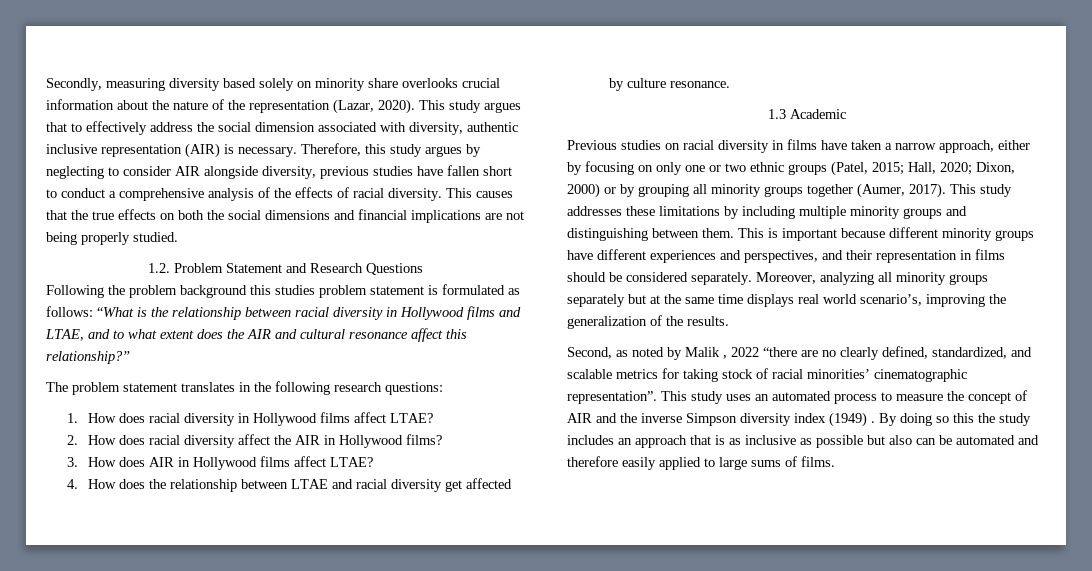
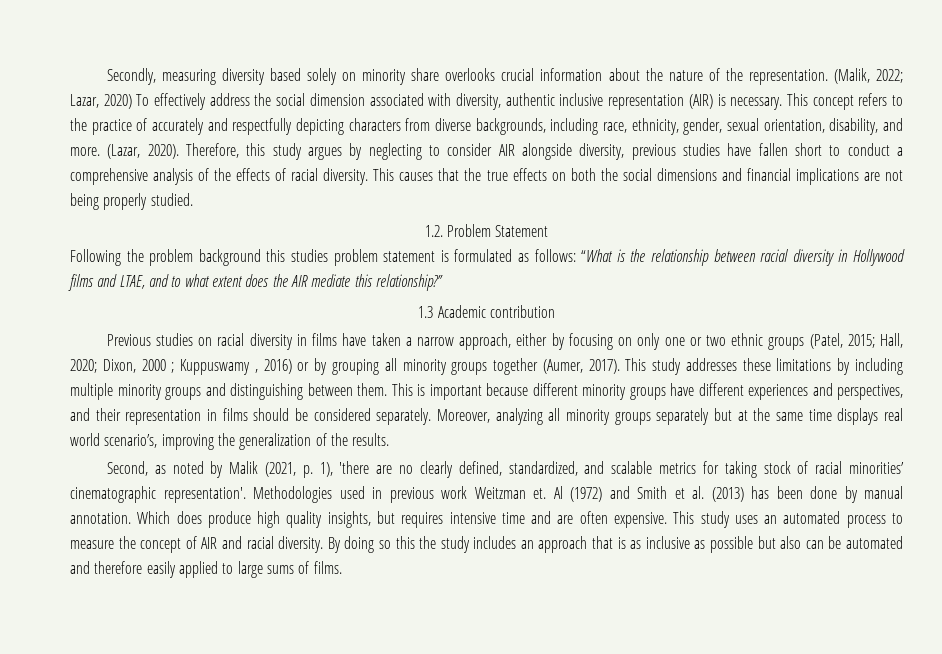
- Secondly, measuring diversity based solely on minority share overlooks crucial information about the nature of the representation (Lazar, 2020). This study argues that to effectively address the social dimension associated with diversity, authentic inclusive representation (AIR) is necessary.
+ Secondly, measuring diversity based solely on minority share overlooks crucial information about the nature of the representation. (Malik, 2022; Lazar, 2020) To effectively address the social dimension associated with diversity, authentic inclusive representation (AIR) is necessary.
+ This concept refers to the practice of accurately and respectfully depicting characters from diverse backgrounds, including race, ethnicity, gender, sexual orientation, disability, and more. (Lazar, 2020).
- 1.2. Problem Statement and Research Questions
+ 1.2. Problem Statement
- Following the problem background this studies problem statement is formulated as follows: “What is the relationship between racial diversity in Hollywood films and LTAE, and to what extent does the AIR and cultural resonance affect this relationship?”
- The problem statement translates in the following research questions:
- 1. How does racial diversity in Hollywood films affect LTAE?
- 2. How does racial diversity affect the AIR in Hollywood films?
- 3. How does AIR in Hollywood films affect LTAE?
- 4. How does the relationship between LTAE and racial diversity get affected by culture resonance.
+ Following the problem background this studies problem statement is formulated as follows: “What is the relationship between racial diversity in Hollywood films and LTAE, and to what extent does the AIR mediate this relationship?”
- 1.3 Academic
+ 1.3 Academic contribution
- Previous studies on racial diversity in films have taken a narrow approach, either by focusing on only one or two ethnic groups (Patel, 2015; Hall, 2020; Dixon, 2000) or by grouping all minority groups together (Aumer, 2017).
+ Previous studies on racial diversity in films have taken a narrow approach, either by focusing on only one or two ethnic groups (Patel, 2015; Hall, 2020; Dixon, 2000 ; Kuppuswamy , 2016) or by grouping all minority groups together (Aumer, 2017).
- Second, as noted by Malik , 2022 “there are no clearly defined, standardized, and scalable metrics for taking stock of racial minorities’ cinematographic representation”.
+ Second, as noted by Malik (2021, p. 1), 'there are no clearly defined, standardized, and scalable metrics for taking stock of racial minorities’ cinematographic representation'. Methodologies used in previous work Weitzman et. Al (1972) and Smith et al. (2013) has been done by manual annotation. Which does produce high quality insights, but requires intensive time and are often expensive.
- This study uses an automated process to measure the concept of AIR and the inverse Simpson diversity index (1949) .
+ This study uses an automated process to measure the concept of AIR and racial diversity.

